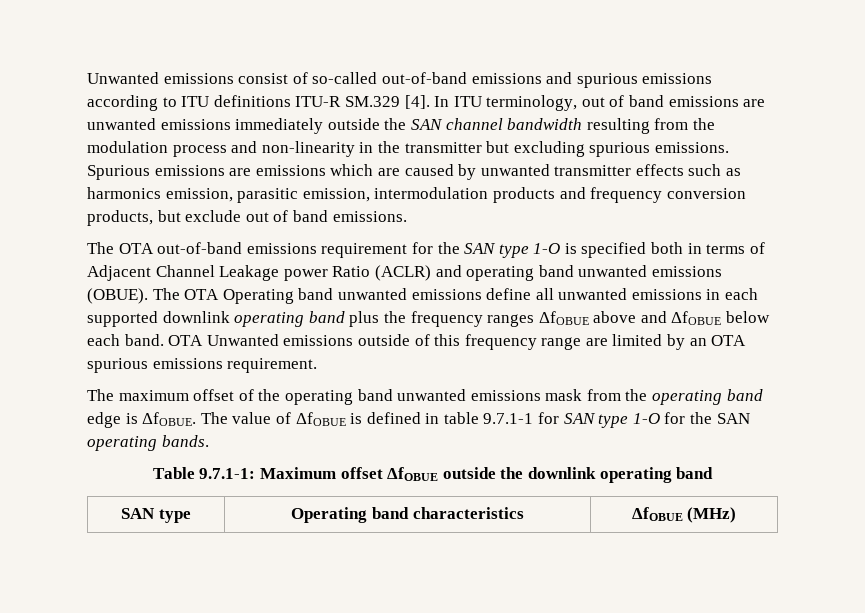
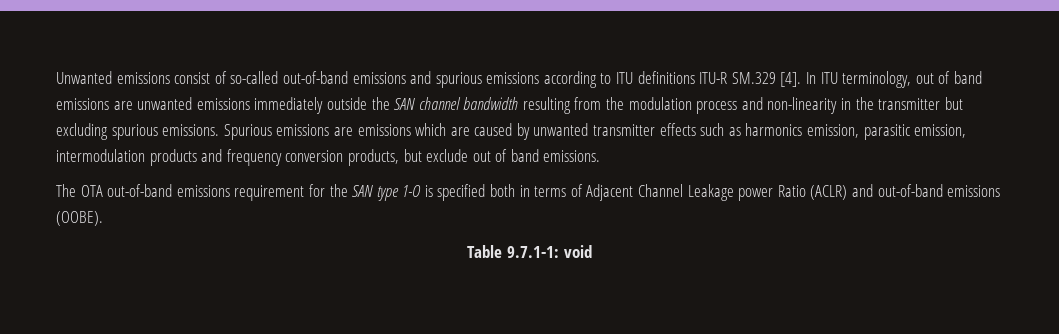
- The OTA out-of-band emissions requirement for the SAN type 1-O is specified both in terms of Adjacent Channel Leakage power Ratio (ACLR) and operating band unwanted emissions (OBUE). The OTA Operating band unwanted emissions define all unwanted emissions in each supported downlink operating band plus the frequency ranges ΔfOBUE above and ΔfOBUE below each band. OTA Unwanted emissions outside of this frequency range are limited by an OTA spurious emissions requirement.
- The maximum offset of the operating band unwanted emissions mask from the operating band edge is ΔfOBUE. The value of ΔfOBUE is defined in table 9.7.1-1 for SAN type 1-O for the SAN operating bands.
- Table 9.7.1-1: Maximum offset ΔfOBUE outside the downlink operating band
- SAN type | Operating band characteristics | ΔfOBUE (MHz)
+ The OTA out-of-band emissions requirement for the SAN type 1-O is specified both in terms of Adjacent Channel Leakage power Ratio (ACLR) and out-of-band emissions (OOBE).
+ Table 9.7.1-1: void

